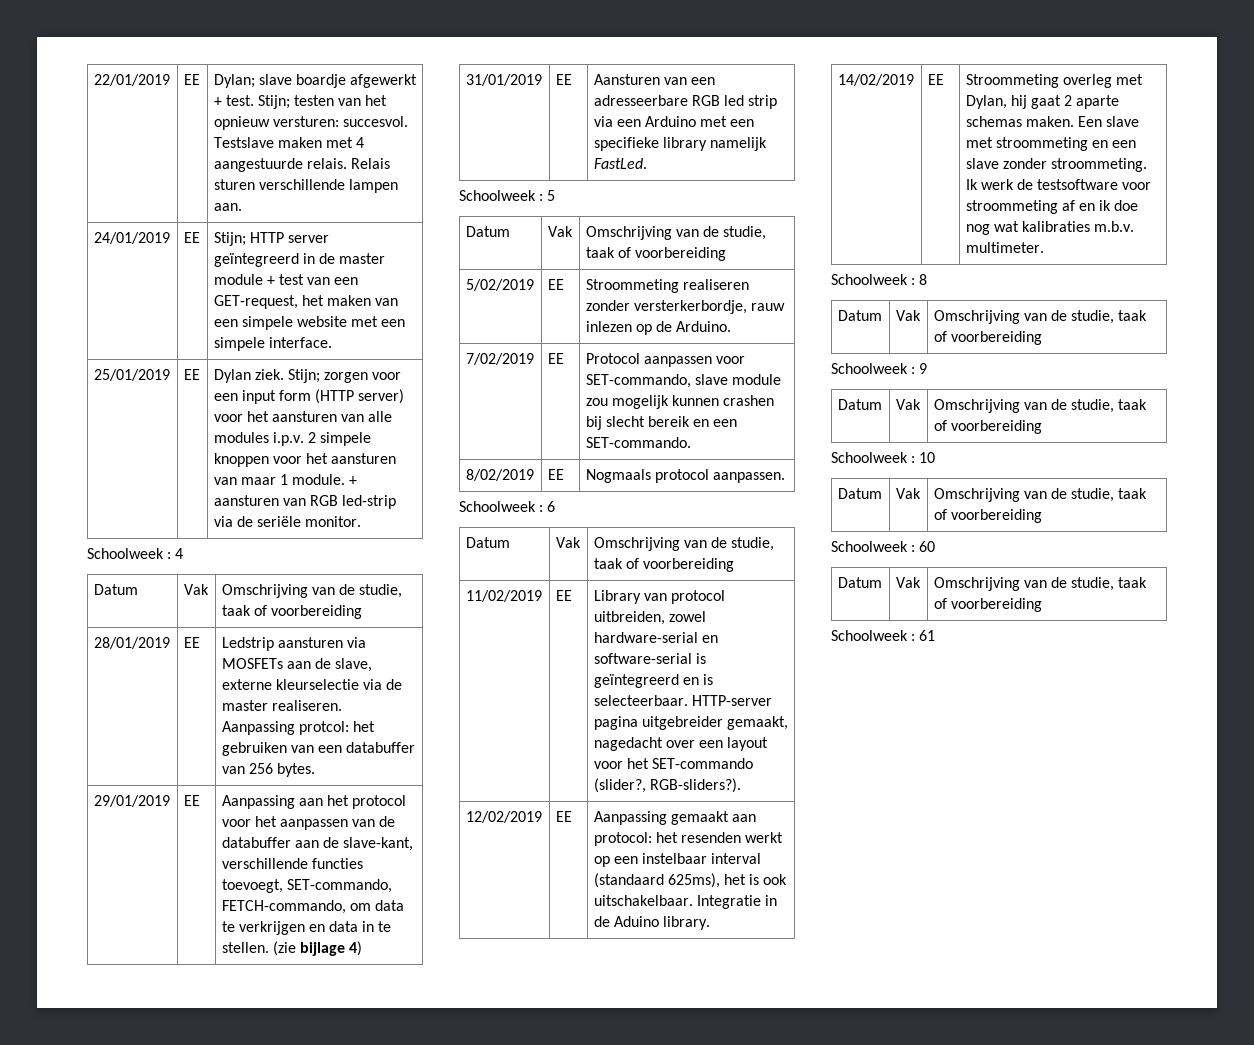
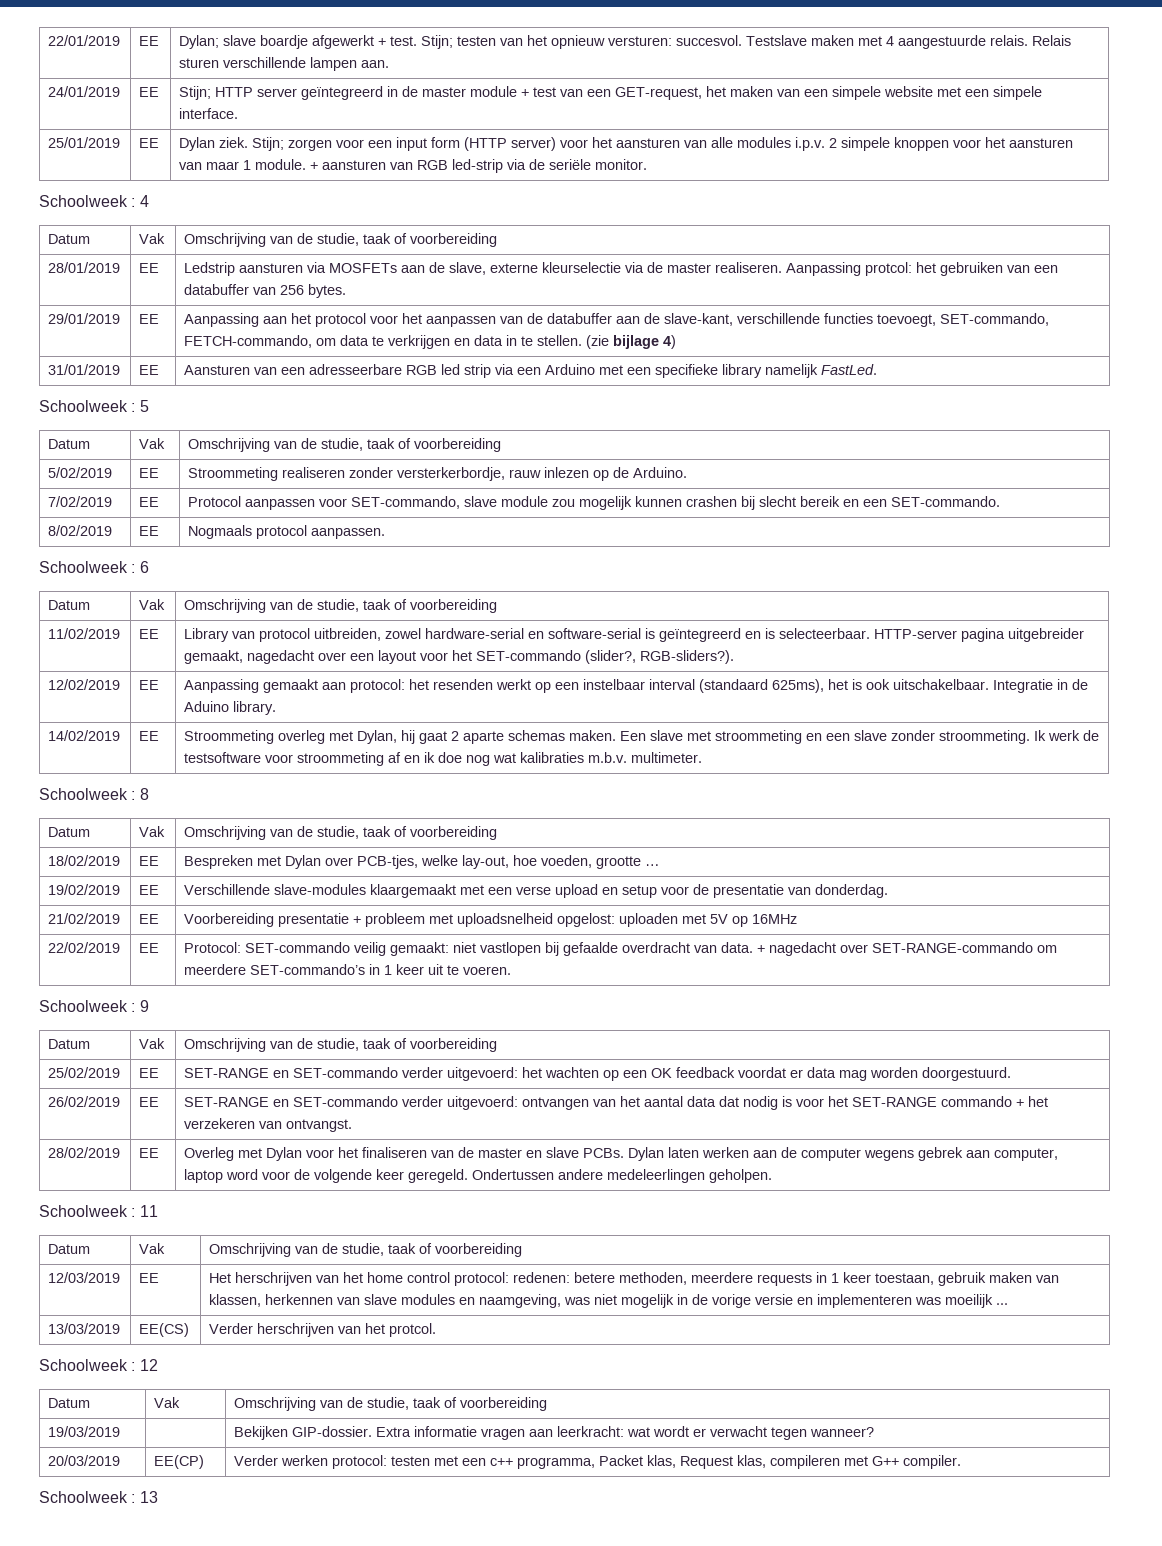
+ 18/02/2019 | EE | Bespreken met Dylan over PCB-tjes, welke lay-out, hoe voeden, grootte …
+ 19/02/2019 | EE | Verschillende slave-modules klaargemaakt met een verse upload en setup voor de presentatie van donderdag.
+ 21/02/2019 | EE | Voorbereiding presentatie + probleem met uploadsnelheid opgelost: uploaden met 5V op 16MHz
+ 22/02/2019 | EE | Protocol: SET-commando veilig gemaakt: niet vastlopen bij gefaalde overdracht van data. + nagedacht over SET-RANGE-commando om meerdere SET-commando’s in 1 keer uit te voeren.
- Schoolweek : 10
+ 25/02/2019 | EE | SET-RANGE en SET-commando verder uitgevoerd: het wachten op een OK feedback voordat er data mag worden doorgestuurd.
+ 26/02/2019 | EE | SET-RANGE en SET-commando verder uitgevoerd: ontvangen van het aantal data dat nodig is voor het SET-RANGE commando + het verzekeren van ontvangst.
+ 28/02/2019 | EE | Overleg met Dylan voor het finaliseren van de master en slave PCBs. Dylan laten werken aan de computer wegens gebrek aan computer, laptop word voor de volgende keer geregeld. Ondertussen andere medeleerlingen geholpen.
+ Schoolweek : 11
  Datum | Vak | Omschrijving van de studie, taak of voorbereiding
- Schoolweek : 60
+ 12/03/2019 | EE | Het herschrijven van het home control protocol: redenen: betere methoden, meerdere requests in 1 keer toestaan, gebruik maken van klassen, herkennen van slave modules en naamgeving, was niet mogelijk in de vorige versie en implementeren was moeilijk ...
+ 13/03/2019 | EE(CS) | Verder herschrijven van het protcol.
+ Schoolweek : 12
  Datum | Vak | Omschrijving van de studie, taak of voorbereiding
- Schoolweek : 61
+ 19/03/2019 | | Bekijken GIP-dossier. Extra informatie vragen aan leerkracht: wat wordt er verwacht tegen wanneer?
+ 20/03/2019 | EE(CP) | Verder werken protocol: testen met een c++ programma, Packet klas, Request klas, compileren met G++ compiler.
+ Schoolweek : 13

